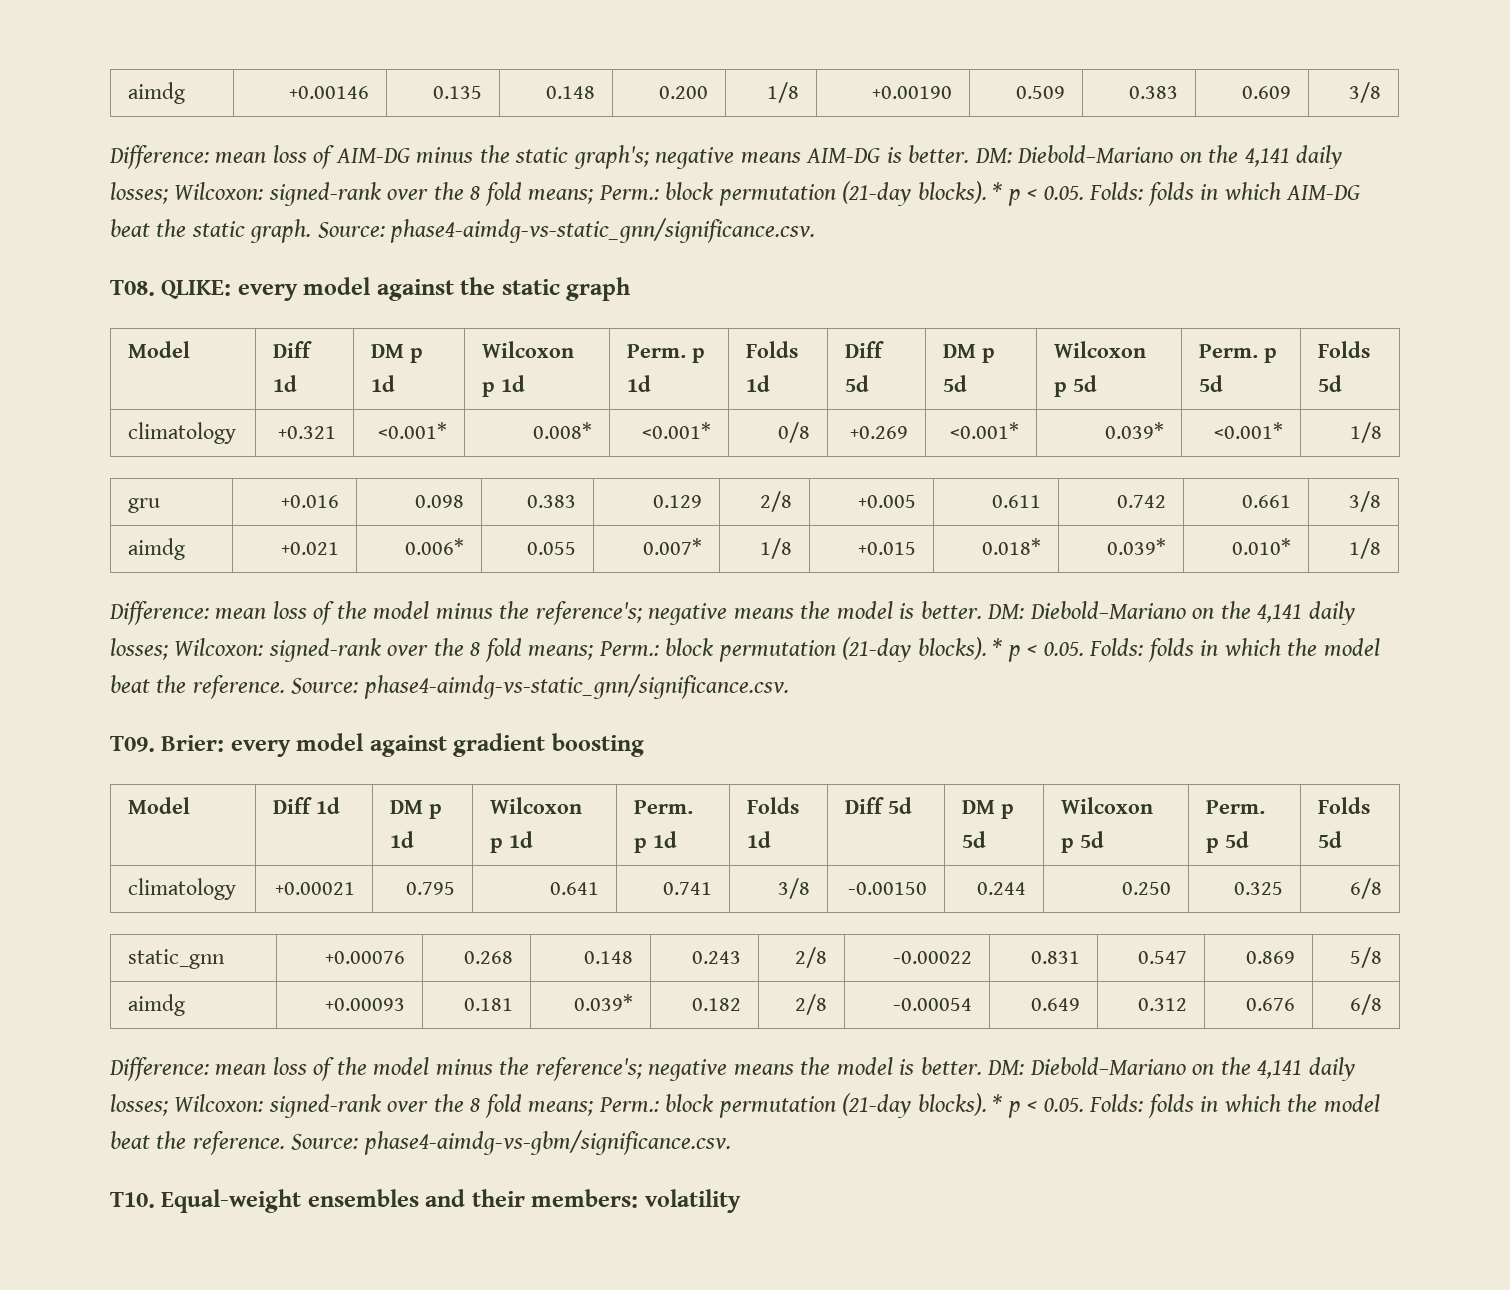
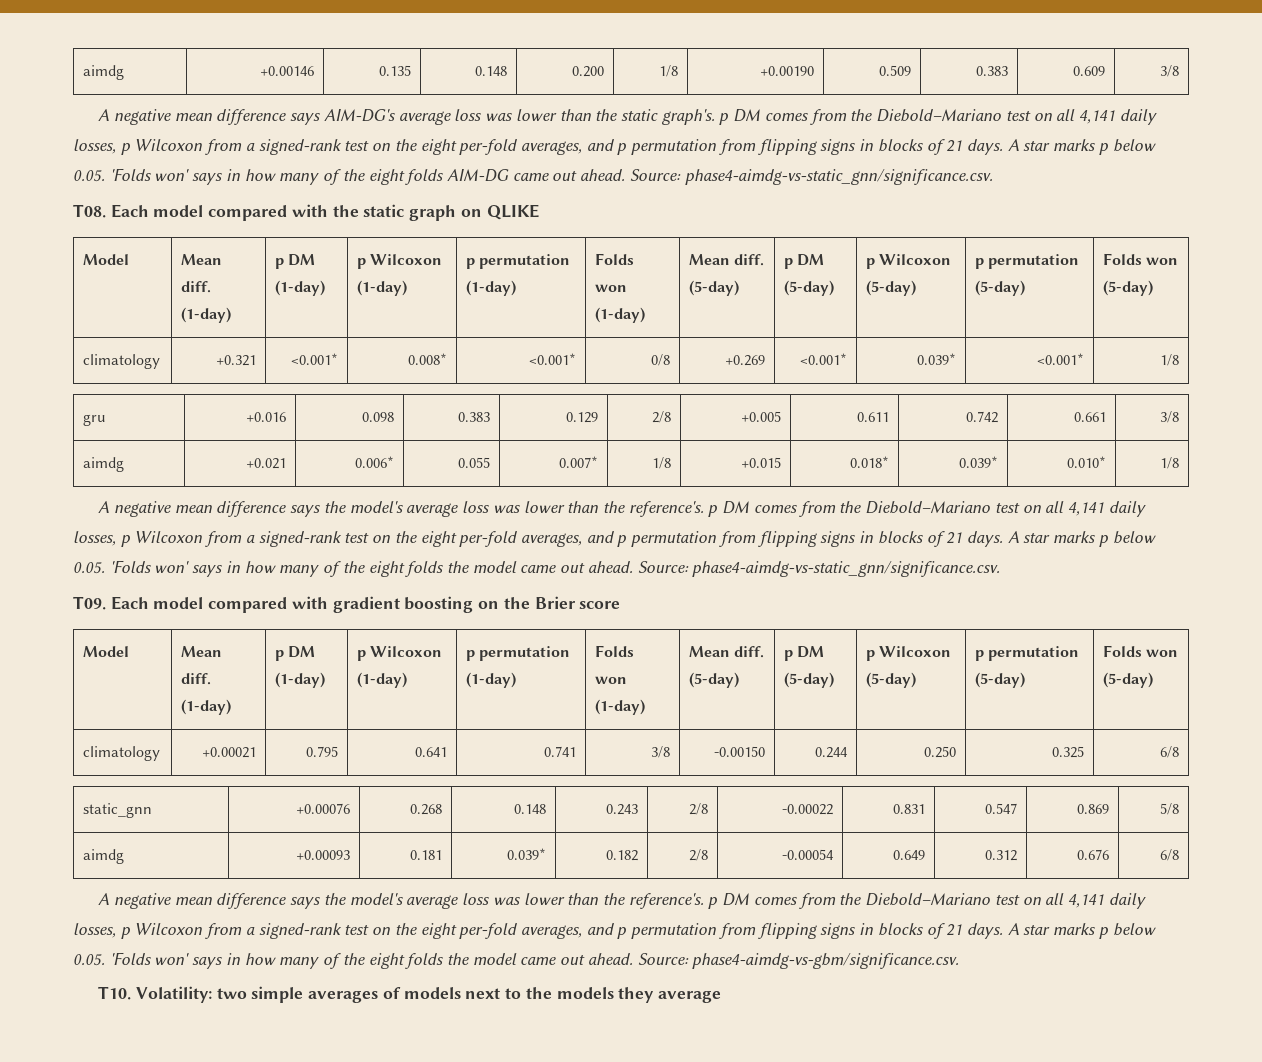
- Difference: mean loss of AIM-DG minus the static graph's; negative means AIM-DG is better. DM: Diebold–Mariano on the 4,141 daily losses; Wilcoxon: signed-rank over the 8 fold means; Perm.: block permutation (21-day blocks). * p < 0.05. Folds: folds in which AIM-DG beat the static graph.
+ A negative mean difference says AIM-DG's average loss was lower than the static graph's. p DM comes from the Diebold–Mariano test on all 4,141 daily losses, p Wilcoxon from a signed-rank test on the eight per-fold averages, and p permutation from flipping signs in blocks of 21 days. A star marks p below 0.05. 'Folds won' says in how many of the eight folds AIM-DG came out ahead.
- T08. QLIKE: every model against the static graph
- Model | Diff 1d | DM p 1d | Wilcoxon p 1d | Perm. p 1d | Folds 1d | Diff 5d | DM p 5d | Wilcoxon p 5d | Perm. p 5d | Folds 5d
+ T08. Each model compared with the static graph on QLIKE
+ Model | Mean diff. (1-day) | p DM (1-day) | p Wilcoxon (1-day) | p permutation (1-day) | Folds won (1-day) | Mean diff. (5-day) | p DM (5-day) | p Wilcoxon (5-day) | p permutation (5-day) | Folds won (5-day)
- Difference: mean loss of the model minus the reference's; negative means the model is better. DM: Diebold–Mariano on the 4,141 daily losses; Wilcoxon: signed-rank over the 8 fold means; Perm.: block permutation (21-day blocks). * p < 0.05. Folds: folds in which the model beat the reference. Source: phase4-aimdg-vs-static_gnn/significance.csv.
- T09. Brier: every model against gradient boosting
- Model | Diff 1d | DM p 1d | Wilcoxon p 1d | Perm. p 1d | Folds 1d | Diff 5d | DM p 5d | Wilcoxon p 5d | Perm. p 5d | Folds 5d
+ A negative mean difference says the model's average loss was lower than the reference's. p DM comes from the Diebold–Mariano test on all 4,141 daily losses, p Wilcoxon from a signed-rank test on the eight per-fold averages, and p permutation from flipping signs in blocks of 21 days. A star marks p below 0.05. 'Folds won' says in how many of the eight folds the model came out ahead. Source: phase4-aimdg-vs-static_gnn/significance.csv.
+ T09. Each model compared with gradient boosting on the Brier score
+ Model | Mean diff. (1-day) | p DM (1-day) | p Wilcoxon (1-day) | p permutation (1-day) | Folds won (1-day) | Mean diff. (5-day) | p DM (5-day) | p Wilcoxon (5-day) | p permutation (5-day) | Folds won (5-day)
- Difference: mean loss of the model minus the reference's; negative means the model is better. DM: Diebold–Mariano on the 4,141 daily losses; Wilcoxon: signed-rank over the 8 fold means; Perm.: block permutation (21-day blocks). * p < 0.05. Folds: folds in which the model beat the reference. Source: phase4-aimdg-vs-gbm/significance.csv.
- T10. Equal-weight ensembles and their members: volatility
+ A negative mean difference says the model's average loss was lower than the reference's. p DM comes from the Diebold–Mariano test on all 4,141 daily losses, p Wilcoxon from a signed-rank test on the eight per-fold averages, and p permutation from flipping signs in blocks of 21 days. A star marks p below 0.05. 'Folds won' says in how many of the eight folds the model came out ahead. Source: phase4-aimdg-vs-gbm/significance.csv.
+ T10. Volatility: two simple averages of models next to the models they average

